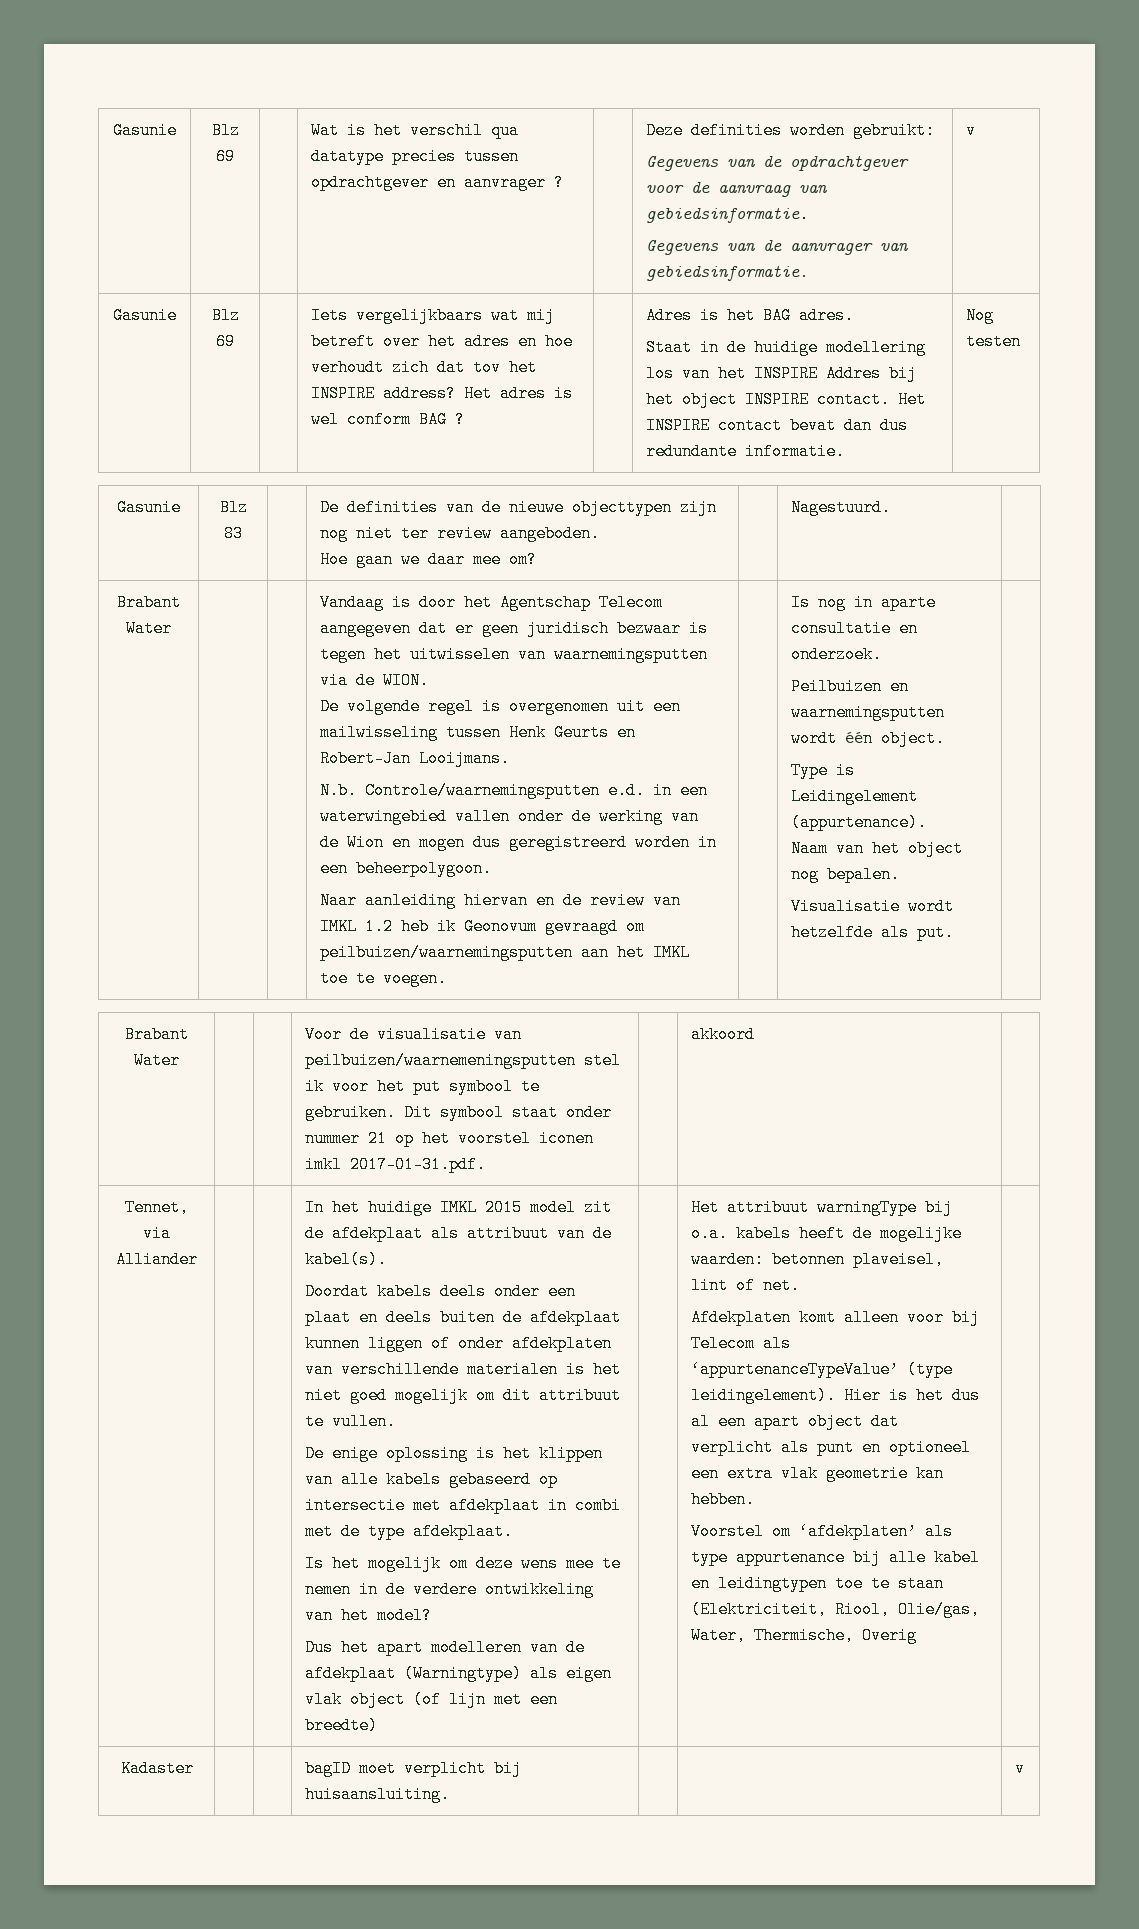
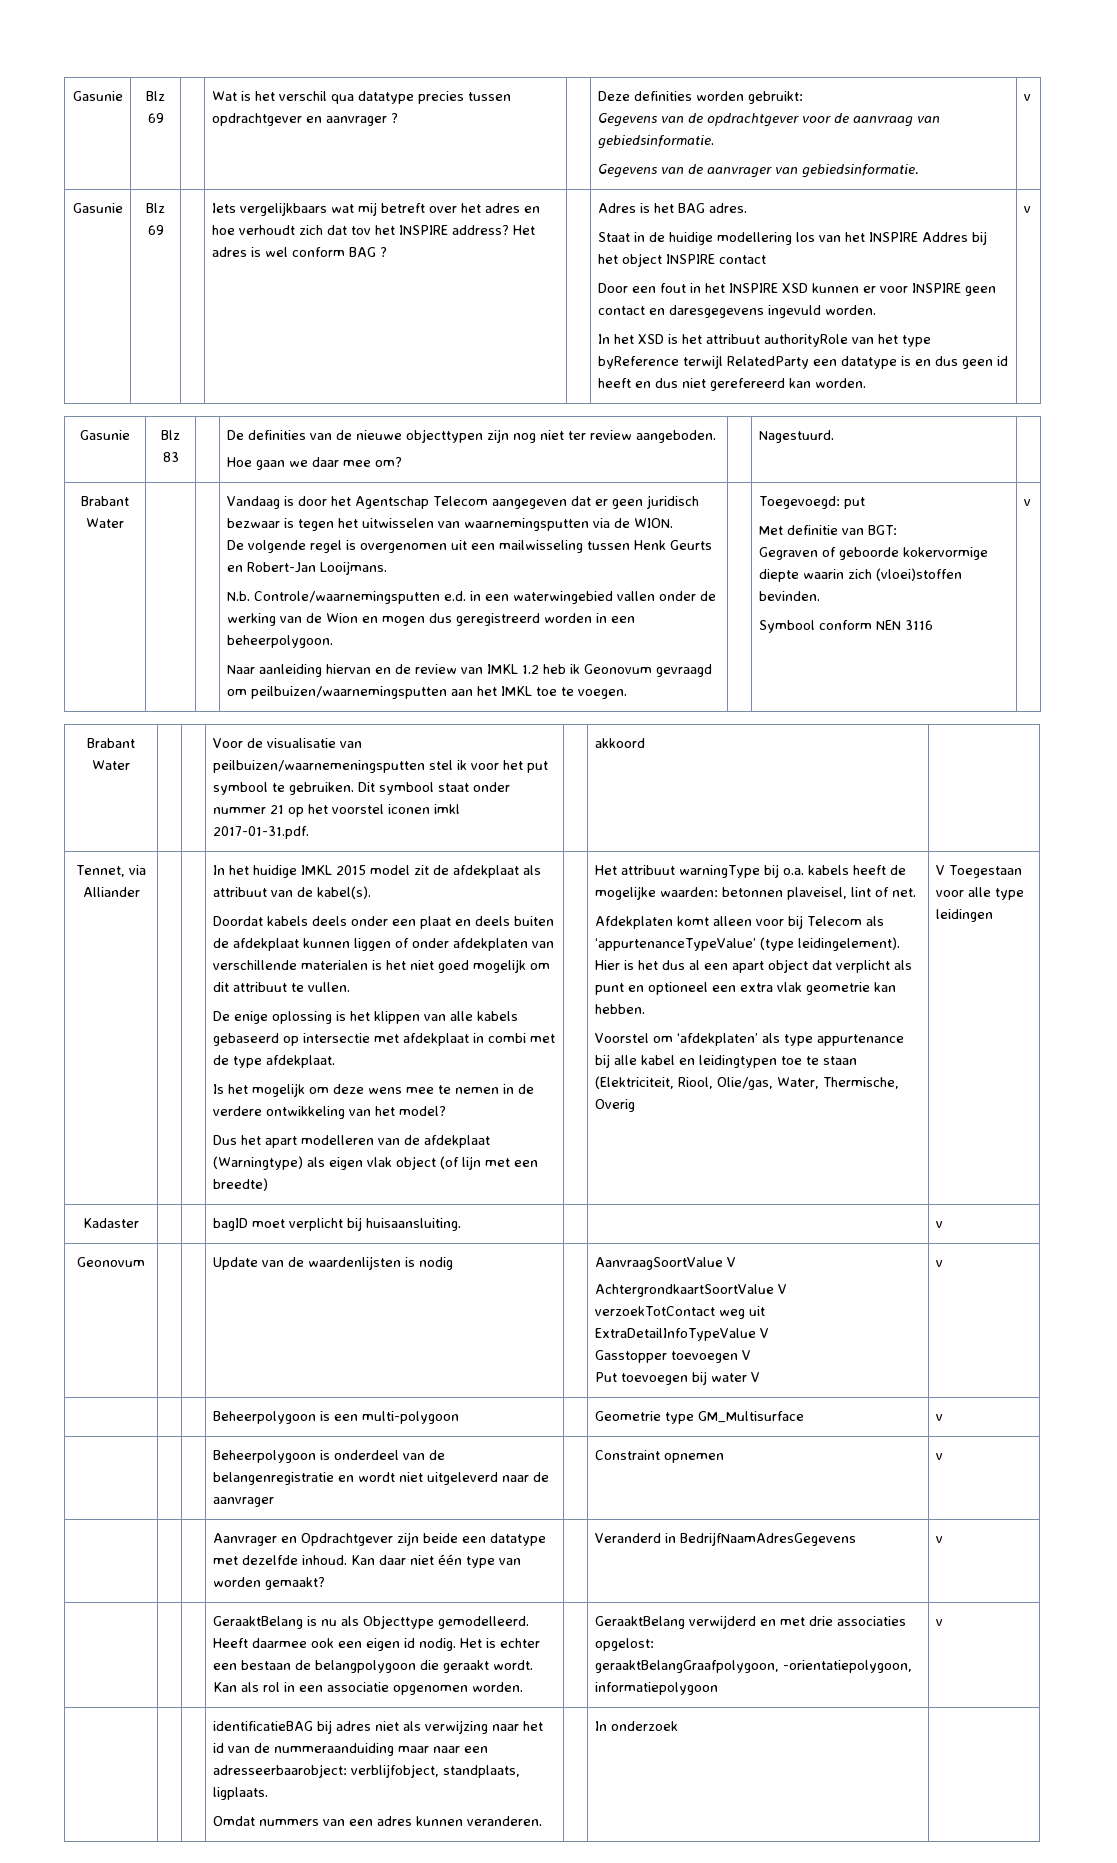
- Staat in de huidige modellering los van het INSPIRE Addres bij het object INSPIRE contact. Het INSPIRE contact bevat dan dus redundante informatie. | Nog testen
+ Staat in de huidige modellering los van het INSPIRE Addres bij het object INSPIRE contact
+ Door een fout in het INSPIRE XSD kunnen er voor INSPIRE geen contact en daresgegevens ingevuld worden.
+ In het XSD is het attribuut authorityRole van het type byReference terwijl RelatedParty een datatype is en dus geen id heeft en dus niet gerefereerd kan worden. | v
- Is nog in aparte consultatie en onderzoek.
- Peilbuizen en waarnemingsputten wordt één object.
- Type is Leidingelement (appurtenance).
- Naam van het object nog bepalen.
- Visualisatie wordt hetzelfde als put.
+ Toegevoegd: put
+ Met definitie van BGT:
+ Gegraven of geboorde kokervormige diepte waarin zich (vloei)stoffen bevinden.
+ Symbool conform NEN 3116 | v
+ V Toegestaan voor alle type leidingen
+ Geonovum | | | Update van de waardenlijsten is nodig | | AanvraagSoortValue V
+ AchtergrondkaartSoortValue V
+ verzoekTotContact weg uit ExtraDetailInfoTypeValue V
+ Gasstopper toevoegen V
+ Put toevoegen bij water V | v
+ | | | Beheerpolygoon is een multi-polygoon | | Geometrie type GM_Multisurface | v
+ | | | Beheerpolygoon is onderdeel van de belangenregistratie en wordt niet uitgeleverd naar de aanvrager | | Constraint opnemen | v
+ | | | Aanvrager en Opdrachtgever zijn beide een datatype met dezelfde inhoud. Kan daar niet één type van worden gemaakt? | | Veranderd in BedrijfNaamAdresGegevens | v
+ | | | GeraaktBelang is nu als Objecttype gemodelleerd. Heeft daarmee ook een eigen id nodig. Het is echter een bestaan de belangpolygoon die geraakt wordt. Kan als rol in een associatie opgenomen worden. | | GeraaktBelang verwijderd en met drie associaties opgelost:
+ geraaktBelangGraafpolygoon, -orientatiepolygoon, informatiepolygoon | v
+ | | | identificatieBAG bij adres niet als verwijzing naar het id van de nummeraanduiding maar naar een adresseerbaarobject: verblijfobject, standplaats, ligplaats.
+ Omdat nummers van een adres kunnen veranderen. | | In onderzoek |

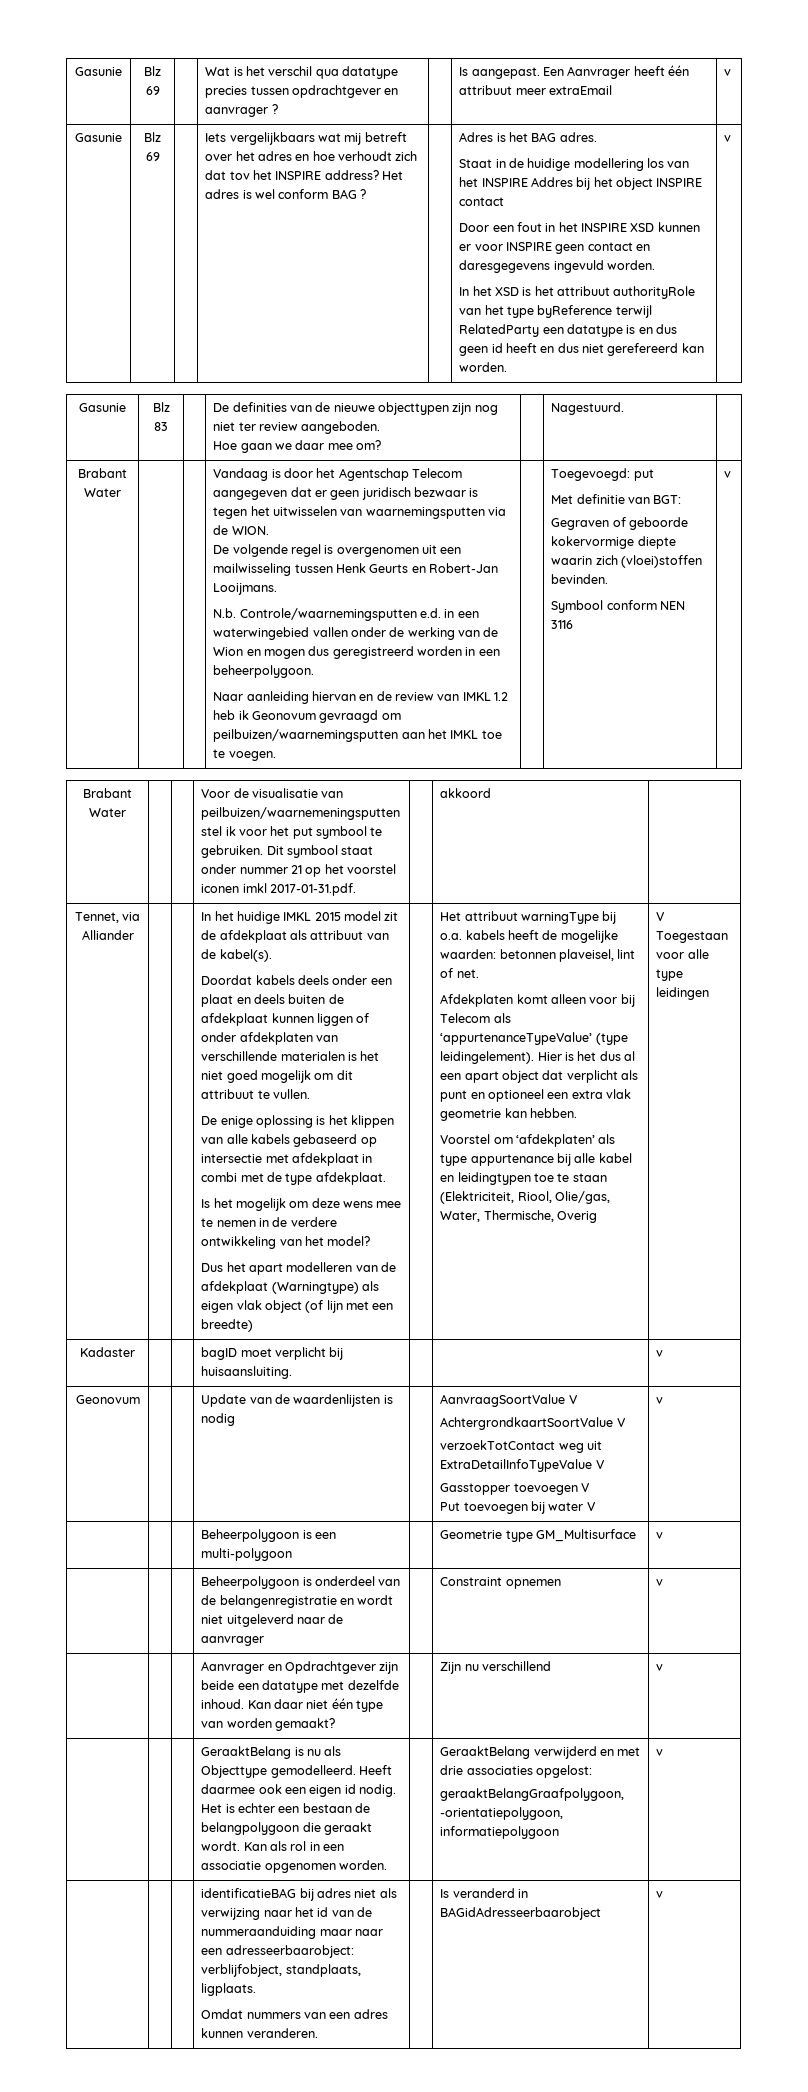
- Gasunie | Blz 69 | | Wat is het verschil qua datatype precies tussen opdrachtgever en aanvrager ? | | Deze definities worden gebruikt:
- Gegevens van de opdrachtgever voor de aanvraag van gebiedsinformatie.
- Gegevens van de aanvrager van gebiedsinformatie. | v
+ Gasunie | Blz 69 | | Wat is het verschil qua datatype precies tussen opdrachtgever en aanvrager ? | | Is aangepast. Een Aanvrager heeft één attribuut meer extraEmail | v
- | | | Aanvrager en Opdrachtgever zijn beide een datatype met dezelfde inhoud. Kan daar niet één type van worden gemaakt? | | Veranderd in BedrijfNaamAdresGegevens | v
+ | | | Aanvrager en Opdrachtgever zijn beide een datatype met dezelfde inhoud. Kan daar niet één type van worden gemaakt? | | Zijn nu verschillend | v
  | | | identificatieBAG bij adres niet als verwijzing naar het id van de nummeraanduiding maar naar een adresseerbaarobject: verblijfobject, standplaats, ligplaats.
- Omdat nummers van een adres kunnen veranderen. | | In onderzoek |
+ Omdat nummers van een adres kunnen veranderen. | | Is veranderd in BAGidAdresseerbaarobject | v

